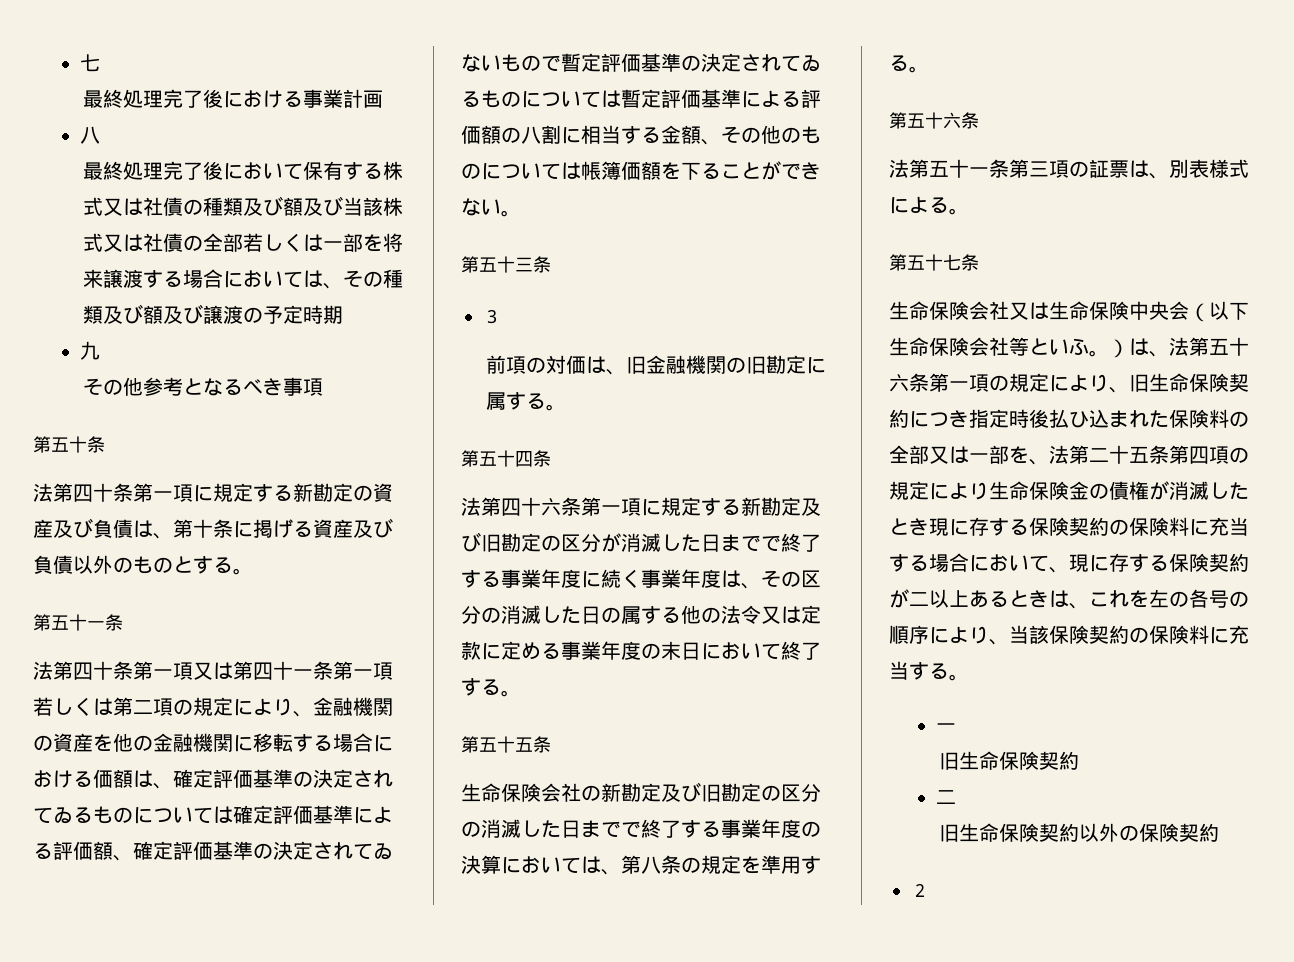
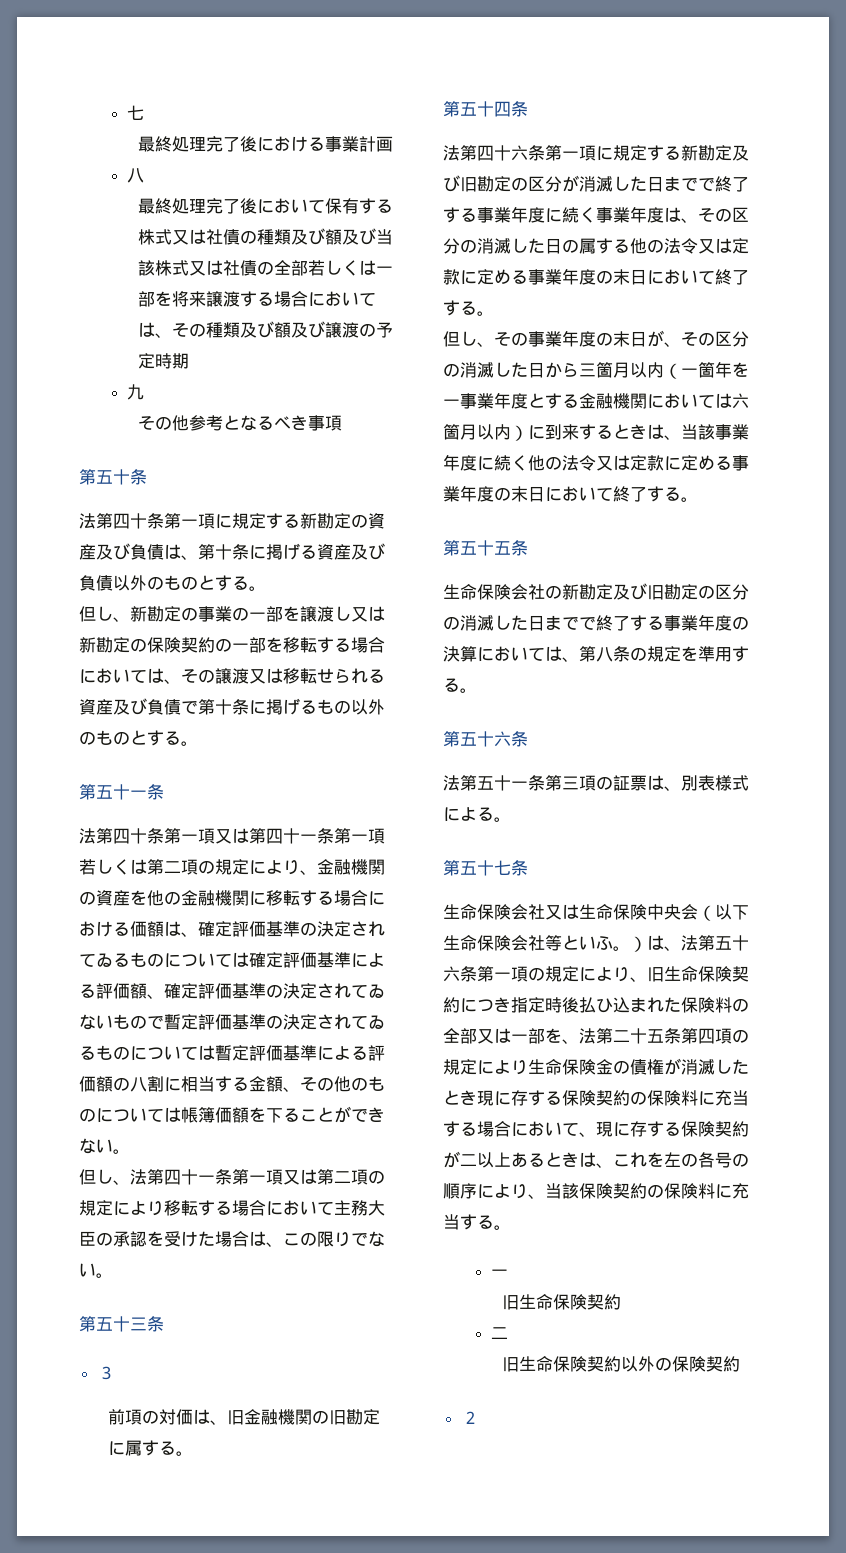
+ 但し、新勘定の事業の一部を譲渡し又は新勘定の保険契約の一部を移転する場合においては、その譲渡又は移転せられる資産及び負債で第十条に掲げるもの以外のものとする。
+ 但し、法第四十一条第一項又は第二項の規定により移転する場合において主務大臣の承認を受けた場合は、この限りでない。
+ 但し、その事業年度の末日が、その区分の消滅した日から三箇月以内（一箇年を一事業年度とする金融機関においては六箇月以内）に到来するときは、当該事業年度に続く他の法令又は定款に定める事業年度の末日において終了する。

